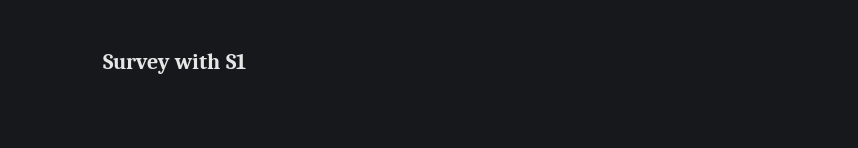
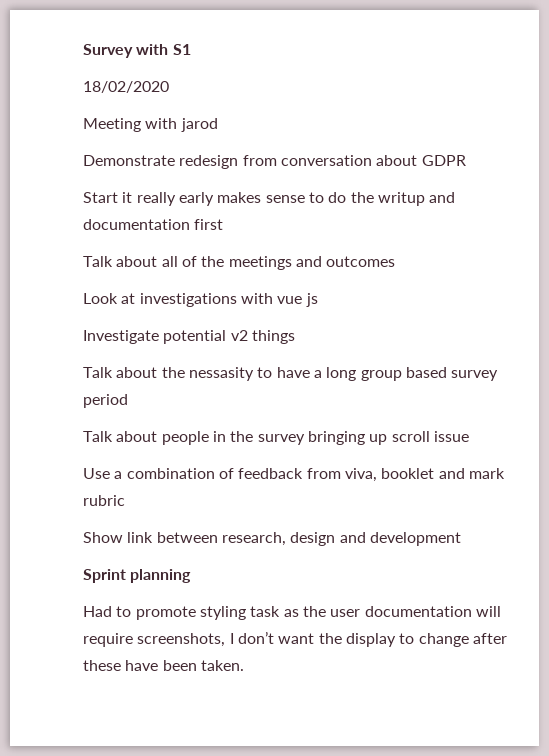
+ 18/02/2020
+ Meeting with jarod
+ Demonstrate redesign from conversation about GDPR
+ Start it really early makes sense to do the writup and documentation first
+ Talk about all of the meetings and outcomes
+ Look at investigations with vue js
+ Investigate potential v2 things
+ Talk about the nessasity to have a long group based survey period
+ Talk about people in the survey bringing up scroll issue
+ Use a combination of feedback from viva, booklet and mark rubric
+ Show link between research, design and development
+ Sprint planning
+ Had to promote styling task as the user documentation will require screenshots, I don’t want the display to change after these have been taken.

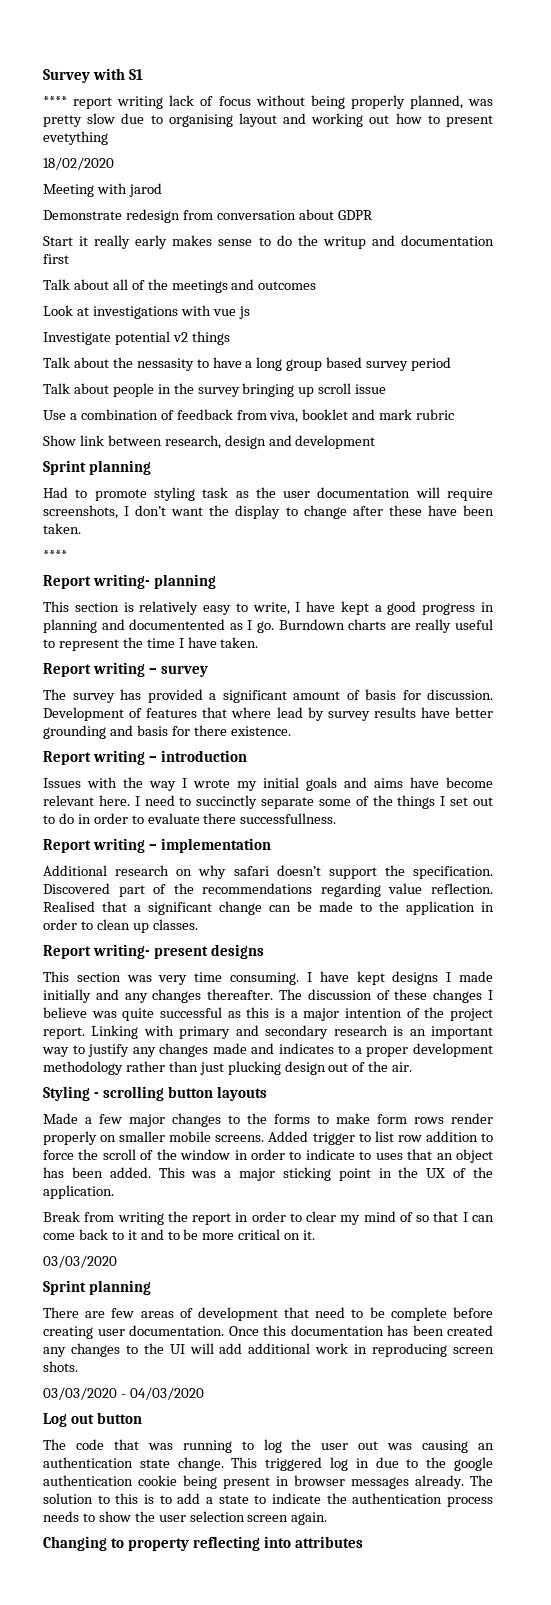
+ **** report writing lack of focus without being properly planned, was pretty slow due to organising layout and working out how to present evetything
  Had to promote styling task as the user documentation will require screenshots, I don’t want the display to change after these have been taken.
+ ****
+ Report writing- planning
+ This section is relatively easy to write, I have kept a good progress in planning and documentented as I go. Burndown charts are really useful to represent the time I have taken.
+ Report writing – survey
+ The survey has provided a significant amount of basis for discussion. Development of features that where lead by survey results have better grounding and basis for there existence.
+ Report writing – introduction
+ Issues with the way I wrote my initial goals and aims have become relevant here. I need to succinctly separate some of the things I set out to do in order to evaluate there successfullness.
+ Report writing – implementation
+ Additional research on why safari doesn’t support the specification. Discovered part of the recommendations regarding value reflection. Realised that a significant change can be made to the application in order to clean up classes.
+ Report writing- present designs
+ This section was very time consuming. I have kept designs I made initially and any changes thereafter. The discussion of these changes I believe was quite successful as this is a major intention of the project report. Linking with primary and secondary research is an important way to justify any changes made and indicates to a proper development methodology rather than just plucking design out of the air.
+ Styling - scrolling button layouts
+ Made a few major changes to the forms to make form rows render properly on smaller mobile screens. Added trigger to list row addition to force the scroll of the window in order to indicate to uses that an object has been added. This was a major sticking point in the UX of the application.
+ Break from writing the report in order to clear my mind of so that I can come back to it and to be more critical on it.
+ 03/03/2020
+ Sprint planning
+ There are few areas of development that need to be complete before creating user documentation. Once this documentation has been created any changes to the UI will add additional work in reproducing screen shots.
+ 03/03/2020 - 04/03/2020
+ Log out button
+ The code that was running to log the user out was causing an authentication state change. This triggered log in due to the google authentication cookie being present in browser messages already. The solution to this is to add a state to indicate the authentication process needs to show the user selection screen again.
+ Changing to property reflecting into attributes

